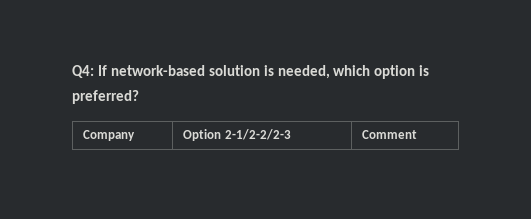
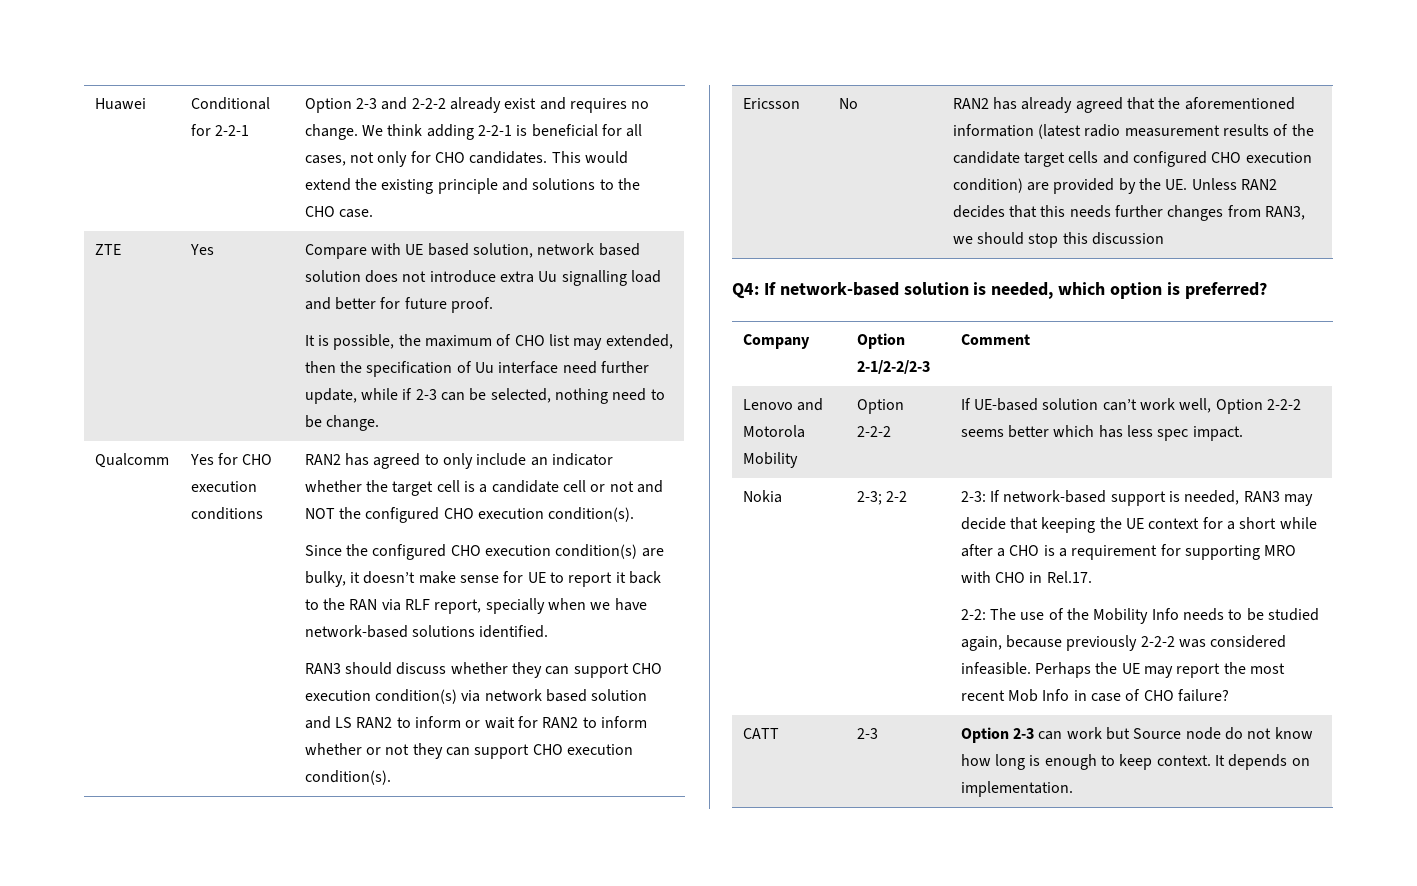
+ Huawei | Conditional for 2-2-1 | Option 2-3 and 2-2-2 already exist and requires no change. We think adding 2-2-1 is beneficial for all cases, not only for CHO candidates. This would extend the existing principle and solutions to the CHO case.
+ ZTE | Yes | Compare with UE based solution, network based solution does not introduce extra Uu signalling load and better for future proof.
+ It is possible, the maximum of CHO list may extended, then the specification of Uu interface need further update, while if 2-3 can be selected, nothing need to be change.
+ Qualcomm | Yes for CHO execution conditions | RAN2 has agreed to only include an indicator whether the target cell is a candidate cell or not and NOT the configured CHO execution condition(s).
+ Since the configured CHO execution condition(s) are bulky, it doesn’t make sense for UE to report it back to the RAN via RLF report, specially when we have network-based solutions identified.
+ RAN3 should discuss whether they can support CHO execution condition(s) via network based solution and LS RAN2 to inform or wait for RAN2 to inform whether or not they can support CHO execution condition(s).
+ Ericsson | No | RAN2 has already agreed that the aforementioned information (latest radio measurement results of the candidate target cells and configured CHO execution condition) are provided by the UE. Unless RAN2 decides that this needs further changes from RAN3, we should stop this discussion
+ Lenovo and Motorola Mobility | Option 2-2-2 | If UE-based solution can’t work well, Option 2-2-2 seems better which has less spec impact.
+ Nokia | 2-3; 2-2 | 2-3: If network-based support is needed, RAN3 may decide that keeping the UE context for a short while after a CHO is a requirement for supporting MRO with CHO in Rel.17.
+ 2-2: The use of the Mobility Info needs to be studied again, because previously 2-2-2 was considered infeasible. Perhaps the UE may report the most recent Mob Info in case of CHO failure?
+ CATT | 2-3 | Option 2-3 can work but Source node do not know how long is enough to keep context. It depends on implementation.

